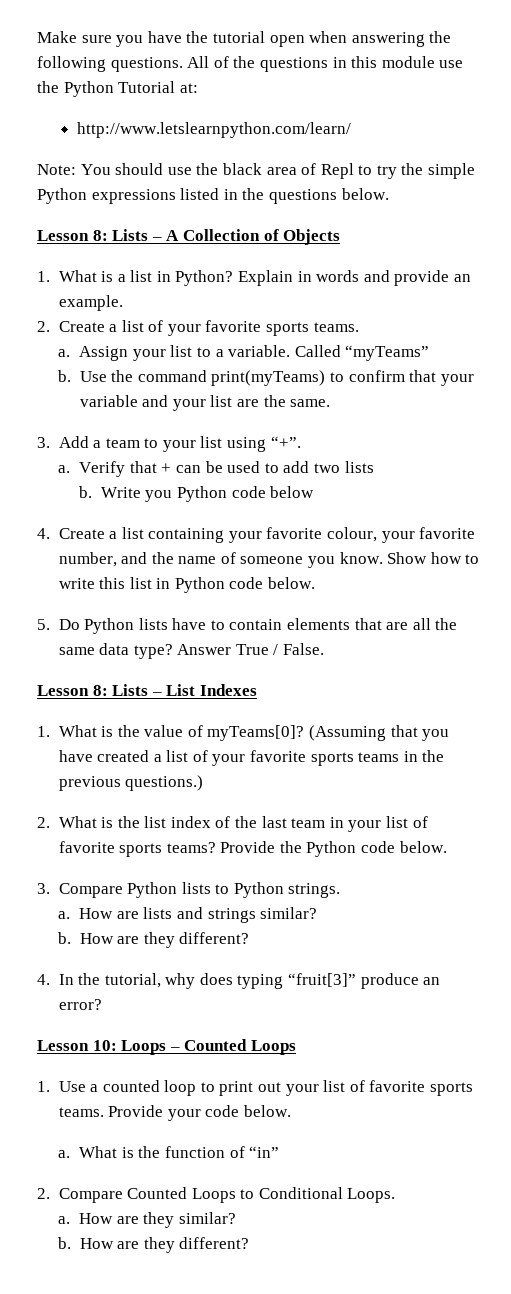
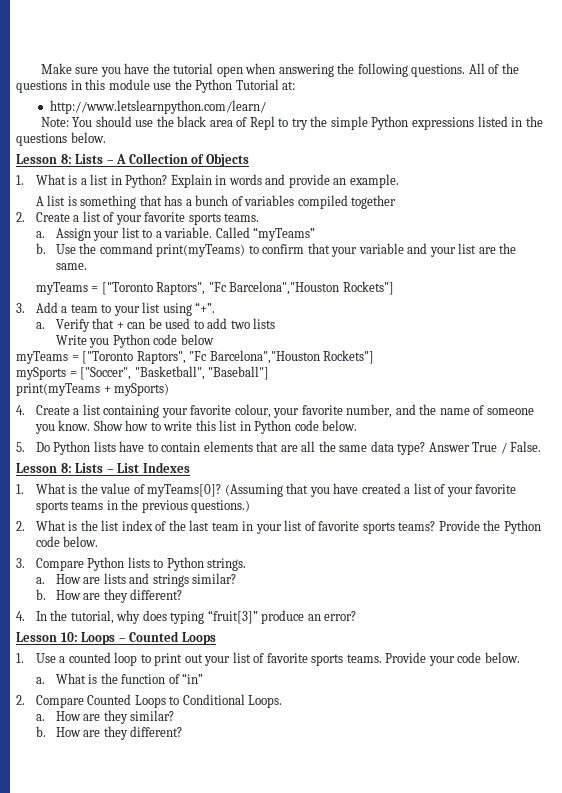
+ A list is something that has a bunch of variables compiled together
  Use the command print(myTeams) to confirm that your variable and your list are the same.
+ myTeams = ["Toronto Raptors", "Fc Barcelona","Houston Rockets"]
  Verify that + can be used to add two lists
- b. Write you Python code below
+ Write you Python code below
+ myTeams = ["Toronto Raptors", "Fc Barcelona","Houston Rockets"]
+ mySports = ["Soccer", "Basketball", "Baseball"]
+ print(myTeams + mySports)

